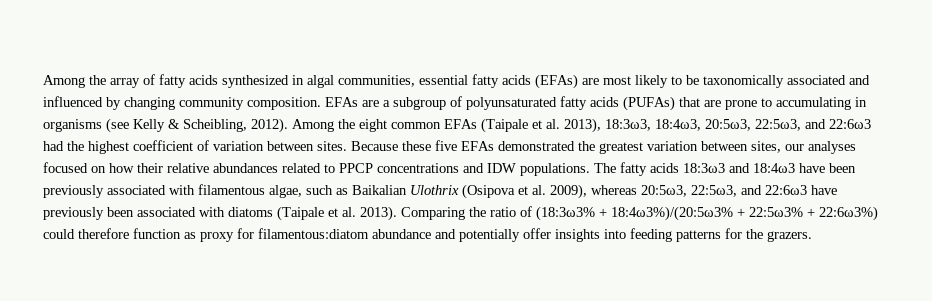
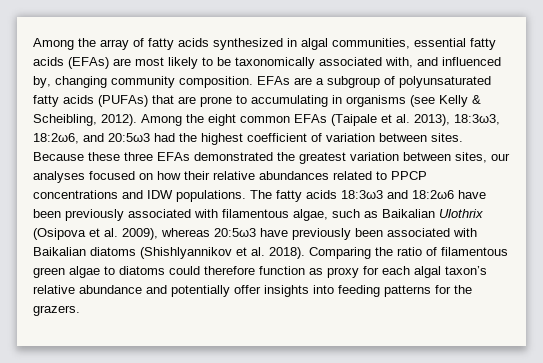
- Among the array of fatty acids synthesized in algal communities, essential fatty acids (EFAs) are most likely to be taxonomically associated and influenced by changing community composition.
+ Among the array of fatty acids synthesized in algal communities, essential fatty acids (EFAs) are most likely to be taxonomically associated with, and influenced by, changing community composition.
- Among the eight common EFAs (Taipale et al. 2013), 18:3ω3, 18:4ω3, 20:5ω3, 22:5ω3, and 22:6ω3 had the highest coefficient of variation between sites.
+ Among the eight common EFAs (Taipale et al. 2013), 18:3ω3, 18:2ω6, and 20:5ω3 had the highest coefficient of variation between sites.
- Because these five EFAs demonstrated the greatest variation between sites, our analyses focused on how their relative abundances related to PPCP concentrations and IDW populations.
+ Because these three EFAs demonstrated the greatest variation between sites, our analyses focused on how their relative abundances related to PPCP concentrations and IDW populations.
- The fatty acids 18:3ω3 and 18:4ω3 have been previously associated with filamentous algae, such as Baikalian Ulothrix (Osipova et al. 2009), whereas 20:5ω3, 22:5ω3, and 22:6ω3 have previously been associated with diatoms (Taipale et al. 2013).
+ The fatty acids 18:3ω3 and 18:2ω6 have been previously associated with filamentous algae, such as Baikalian Ulothrix (Osipova et al. 2009), whereas 20:5ω3 have previously been associated with Baikalian diatoms (Shishlyannikov et al. 2018).
- Comparing the ratio of (18:3ω3% + 18:4ω3%)/(20:5ω3% + 22:5ω3% + 22:6ω3%) could therefore function as proxy for filamentous:diatom abundance and potentially offer insights into feeding patterns for the grazers.
+ Comparing the ratio of filamentous green algae to diatoms could therefore function as proxy for each algal taxon’s relative abundance and potentially offer insights into feeding patterns for the grazers.

